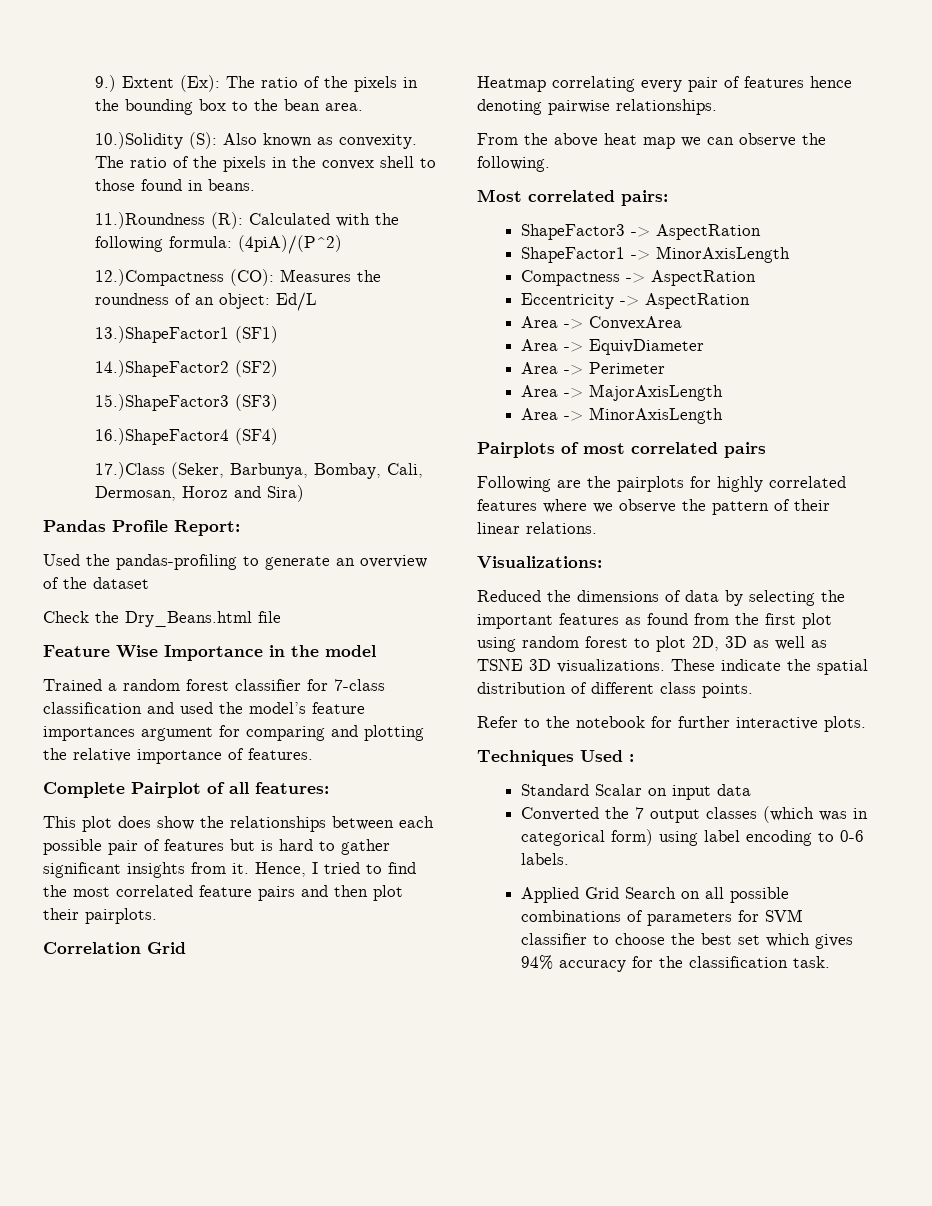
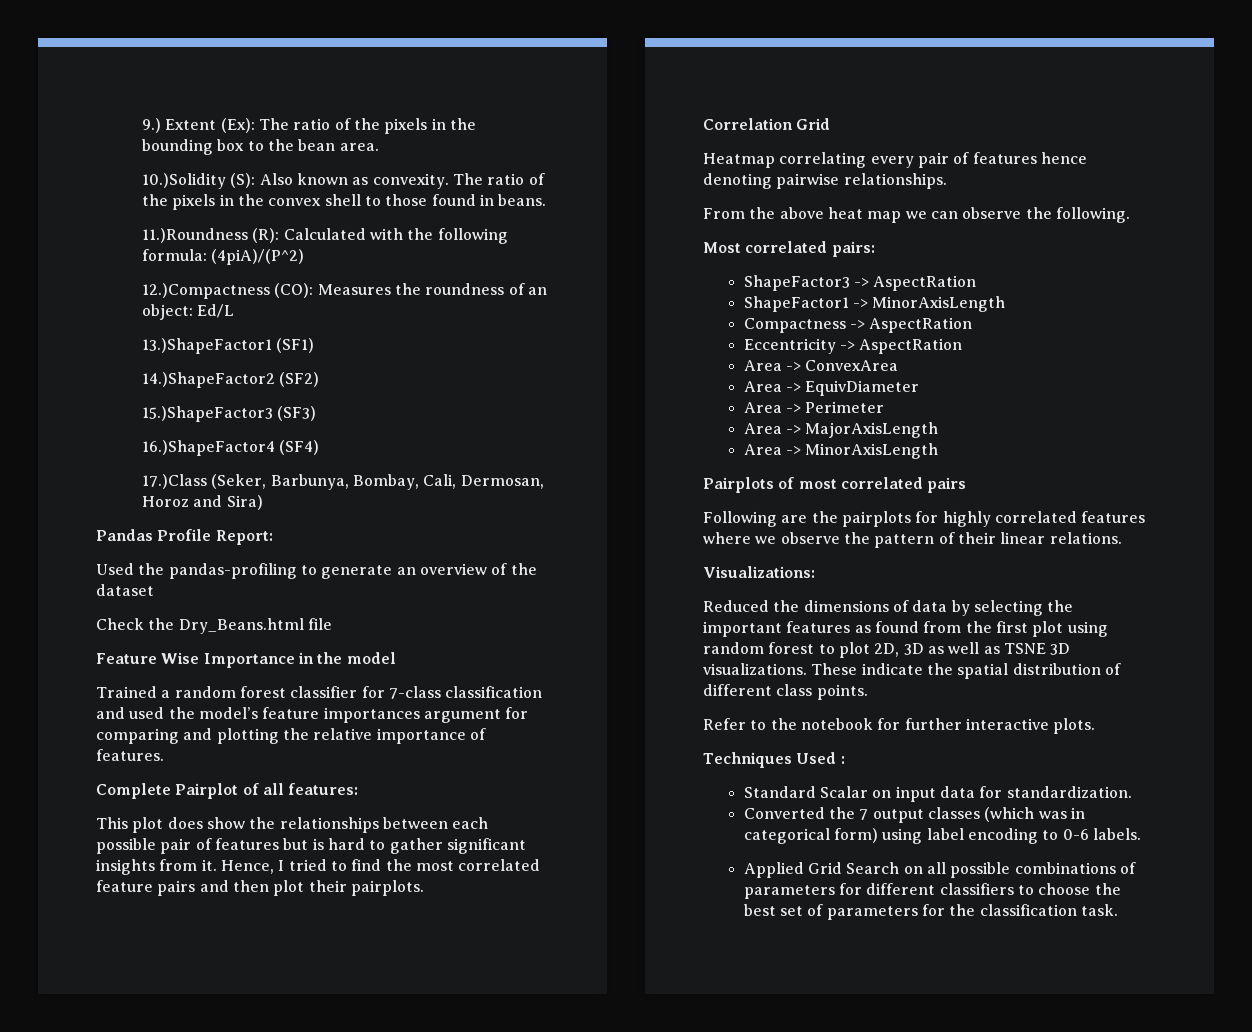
- Standard Scalar on input data
+ Standard Scalar on input data for standardization.
- Applied Grid Search on all possible combinations of parameters for SVM classifier to choose the best set which gives 94% accuracy for the classification task.
+ Applied Grid Search on all possible combinations of parameters for different classifiers to choose the best set of parameters for the classification task.

